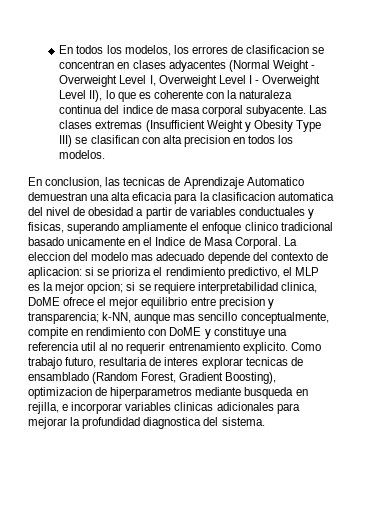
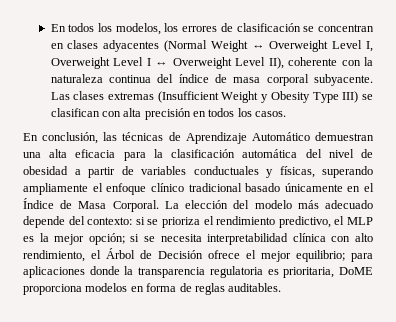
- En todos los modelos, los errores de clasificacion se concentran en clases adyacentes (Normal Weight - Overweight Level I, Overweight Level I - Overweight Level II), lo que es coherente con la naturaleza continua del indice de masa corporal subyacente.
+ En todos los modelos, los errores de clasificación se concentran en clases adyacentes (Normal Weight ↔ Overweight Level I, Overweight Level I ↔ Overweight Level II), coherente con la naturaleza continua del índice de masa corporal subyacente.
- Las clases extremas (Insufficient Weight y Obesity Type III) se clasifican con alta precision en todos los modelos.
- En conclusion, las tecnicas de Aprendizaje Automatico demuestran una alta eficacia para la clasificacion automatica del nivel de obesidad a partir de variables conductuales y fisicas, superando ampliamente el enfoque clinico tradicional basado unicamente en el Indice de Masa Corporal.
+ Las clases extremas (Insufficient Weight y Obesity Type III) se clasifican con alta precisión en todos los casos.
+ En conclusión, las técnicas de Aprendizaje Automático demuestran una alta eficacia para la clasificación automática del nivel de obesidad a partir de variables conductuales y físicas, superando ampliamente el enfoque clínico tradicional basado únicamente en el Índice de Masa Corporal.
- La eleccion del modelo mas adecuado depende del contexto de aplicacion: si se prioriza el rendimiento predictivo, el MLP es la mejor opcion; si se requiere interpretabilidad clinica, DoME ofrece el mejor equilibrio entre precision y transparencia; k-NN, aunque mas sencillo conceptualmente, compite en rendimiento con DoME y constituye una referencia util al no requerir entrenamiento explicito. Como trabajo futuro, resultaria de interes explorar tecnicas de ensamblado (Random Forest, Gradient Boosting), optimizacion de hiperparametros mediante busqueda en rejilla, e incorporar variables clinicas adicionales para mejorar la profundidad diagnostica del sistema.
+ La elección del modelo más adecuado depende del contexto: si se prioriza el rendimiento predictivo, el MLP es la mejor opción; si se necesita interpretabilidad clínica con alto rendimiento, el Árbol de Decisión ofrece el mejor equilibrio; para aplicaciones donde la transparencia regulatoria es prioritaria, DoME proporciona modelos en forma de reglas auditables.

